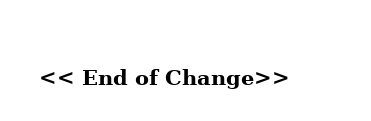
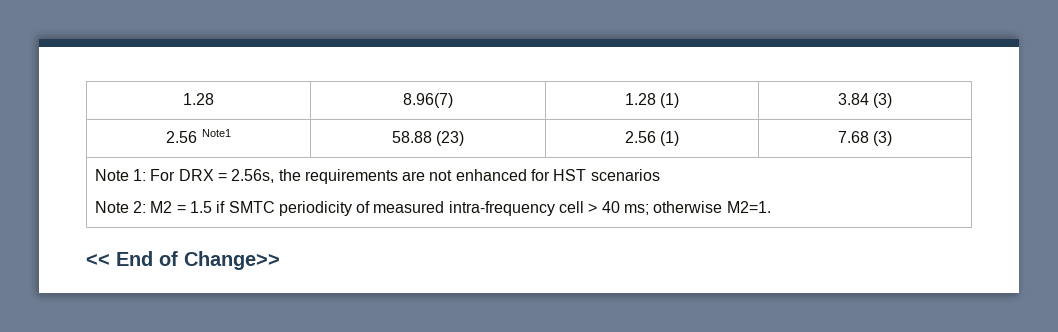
+ 1.28 | 8.96(7) | 1.28 (1) | 3.84 (3)
+ 2.56 Note1 | 58.88 (23) | 2.56 (1) | 7.68 (3)
+ Note 1: For DRX = 2.56s, the requirements are not enhanced for HST scenarios
+ Note 2: M2 = 1.5 if SMTC periodicity of measured intra-frequency cell > 40 ms; otherwise M2=1.

